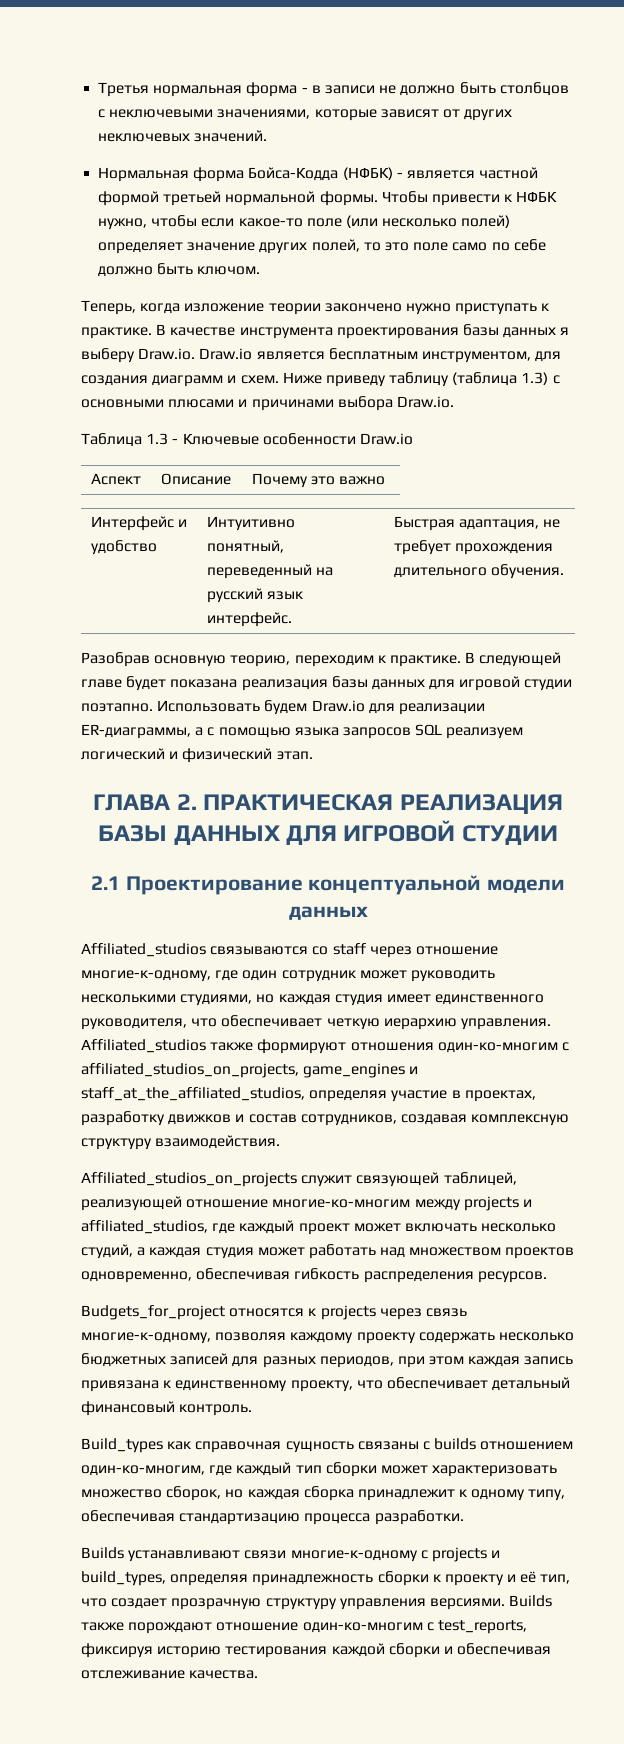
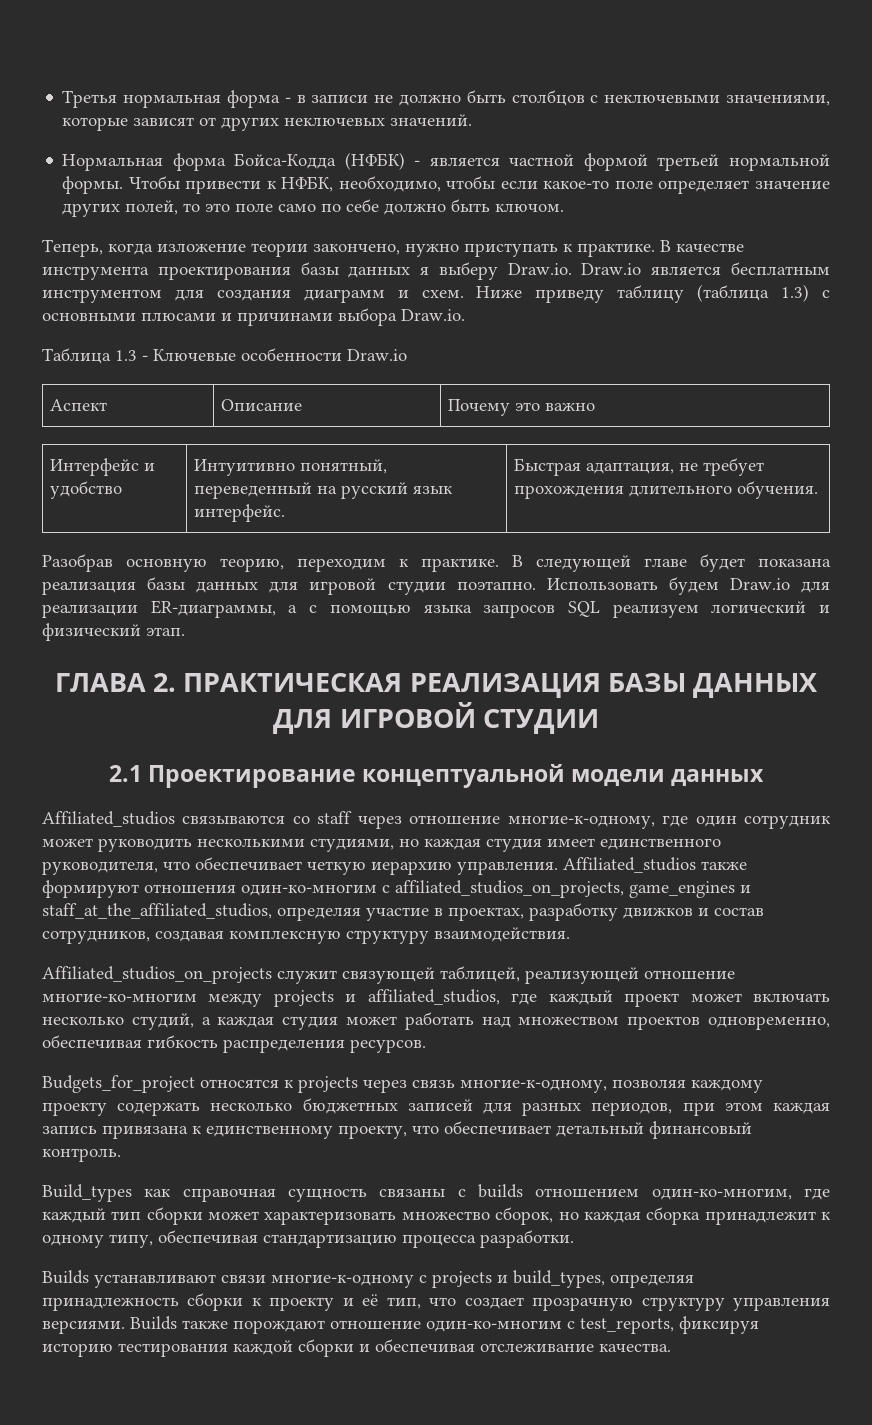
- Чтобы привести к НФБК нужно, чтобы если какое-то поле (или несколько полей) определяет значение других полей, то это поле само по себе должно быть ключом.
+ Чтобы привести к НФБК, необходимо, чтобы если какое-то поле определяет значение других полей, то это поле само по себе должно быть ключом.
- Теперь, когда изложение теории закончено нужно приступать к практике.
+ Теперь, когда изложение теории закончено, нужно приступать к практике.
- В качестве инструмента проектирования базы данных я выберу Draw.io. Draw.io является бесплатным инструментом, для создания диаграмм и схем.
+ В качестве инструмента проектирования базы данных я выберу Draw.io. Draw.io является бесплатным инструментом для создания диаграмм и схем.

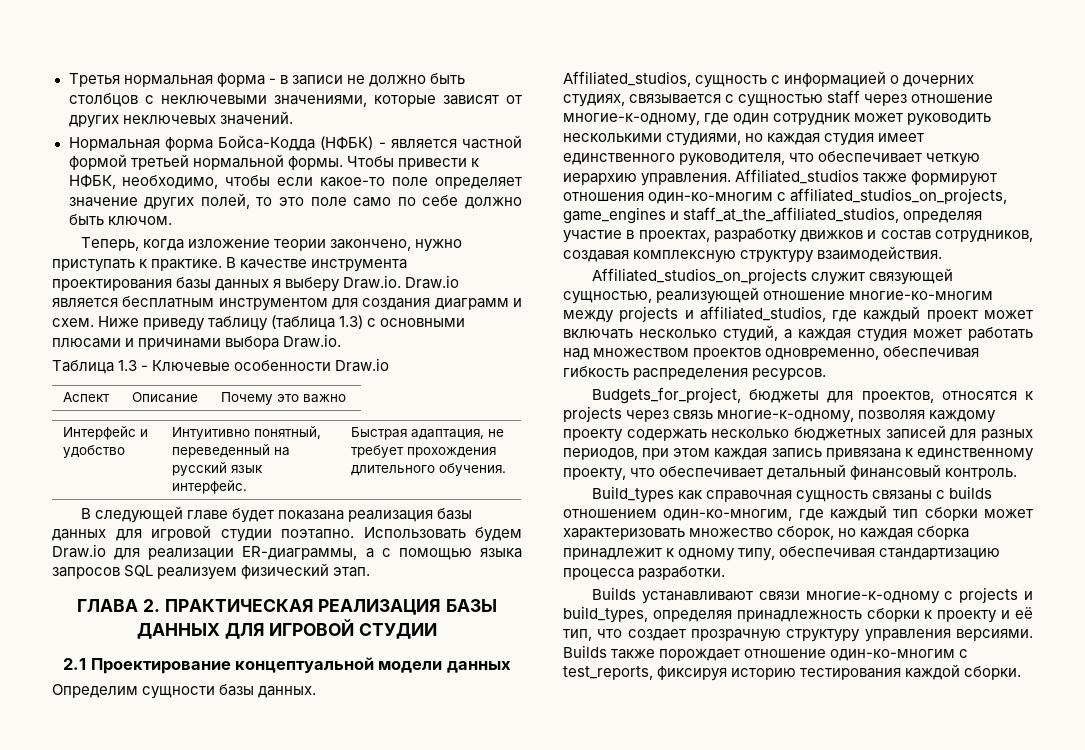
- Разобрав основную теорию, переходим к практике.
- Использовать будем Draw.io для реализации ER-диаграммы, а с помощью языка запросов SQL реализуем логический и физический этап.
+ Использовать будем Draw.io для реализации ER-диаграммы, а с помощью языка запросов SQL реализуем физический этап.
- Affiliated_studios связываются со staff через отношение многие-к-одному, где один сотрудник может руководить несколькими студиями, но каждая студия имеет единственного руководителя, что обеспечивает четкую иерархию управления.
+ Определим сущности базы данных.
+ Affiliated_studios, сущность с информацией о дочерних студиях, связывается с сущностью staff через отношение многие-к-одному, где один сотрудник может руководить несколькими студиями, но каждая студия имеет единственного руководителя, что обеспечивает четкую иерархию управления.
- Affiliated_studios_on_projects служит связующей таблицей, реализующей отношение многие-ко-многим между projects и affiliated_studios, где каждый проект может включать несколько студий, а каждая студия может работать над множеством проектов одновременно, обеспечивая гибкость распределения ресурсов.
+ Affiliated_studios_on_projects служит связующей сущностью, реализующей отношение многие-ко-многим между projects и affiliated_studios, где каждый проект может включать несколько студий, а каждая студия может работать над множеством проектов одновременно, обеспечивая гибкость распределения ресурсов.
- Budgets_for_project относятся к projects через связь многие-к-одному, позволяя каждому проекту содержать несколько бюджетных записей для разных периодов, при этом каждая запись привязана к единственному проекту, что обеспечивает детальный финансовый контроль.
+ Budgets_for_project, бюджеты для проектов, относятся к projects через связь многие-к-одному, позволяя каждому проекту содержать несколько бюджетных записей для разных периодов, при этом каждая запись привязана к единственному проекту, что обеспечивает детальный финансовый контроль.
- Builds также порождают отношение один-ко-многим с test_reports, фиксируя историю тестирования каждой сборки и обеспечивая отслеживание качества.
+ Builds также порождает отношение один-ко-многим с test_reports, фиксируя историю тестирования каждой сборки.

